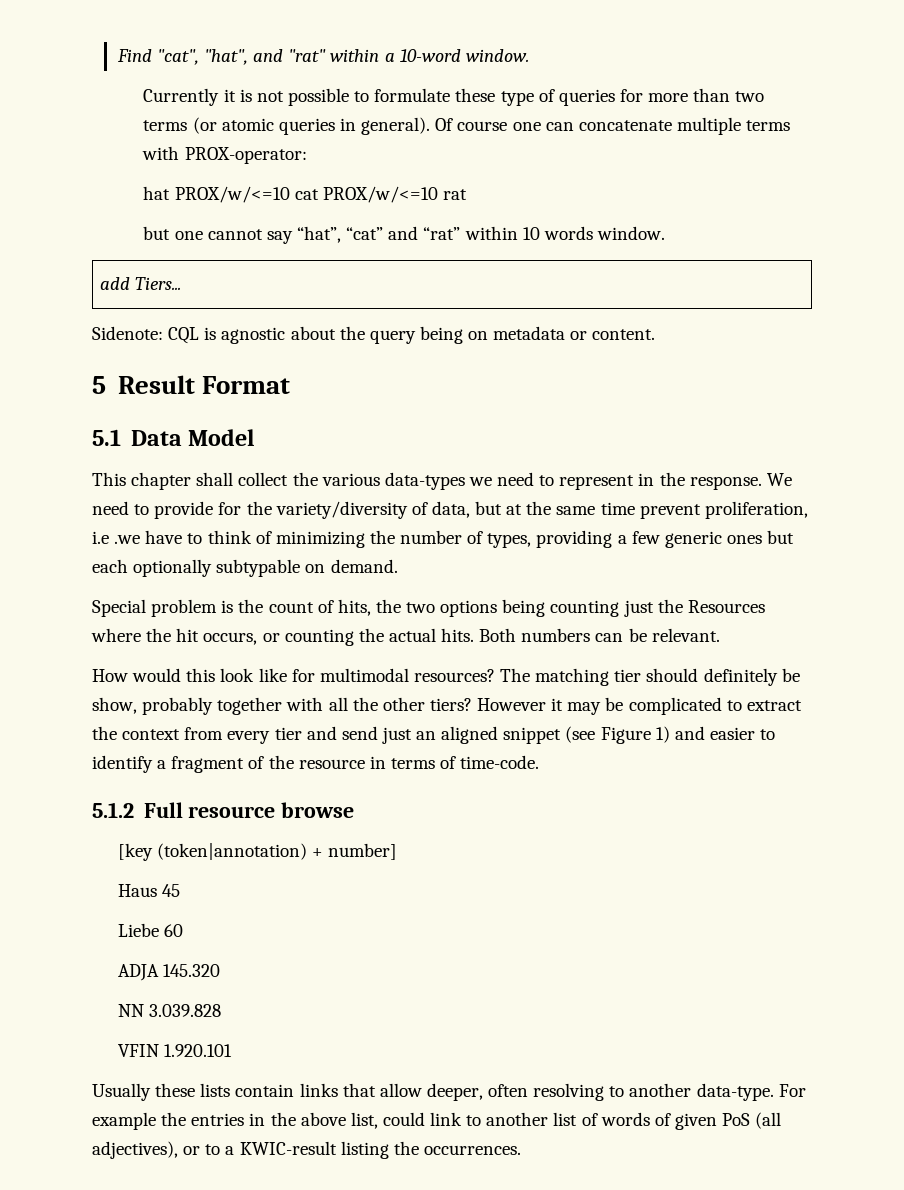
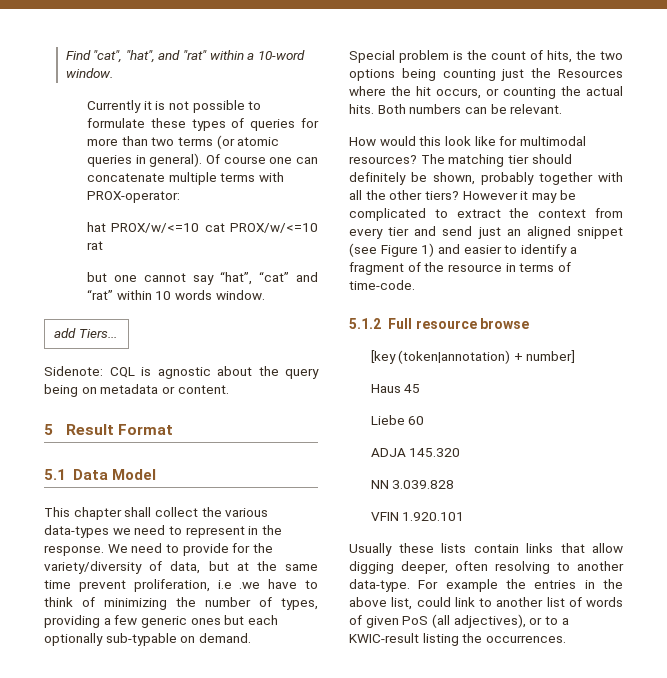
- Currently it is not possible to formulate these type of queries for more than two terms (or atomic queries in general).
+ Currently it is not possible to formulate these types of queries for more than two terms (or atomic queries in general).
- We need to provide for the variety/diversity of data, but at the same time prevent proliferation, i.e .we have to think of minimizing the number of types, providing a few generic ones but each optionally subtypable on demand.
+ We need to provide for the variety/diversity of data, but at the same time prevent proliferation, i.e .we have to think of minimizing the number of types, providing a few generic ones but each optionally sub-typable on demand.
- The matching tier should definitely be show, probably together with all the other tiers?
+ The matching tier should definitely be shown, probably together with all the other tiers?
- Usually these lists contain links that allow deeper, often resolving to another data-type.
+ Usually these lists contain links that allow digging deeper, often resolving to another data-type.

